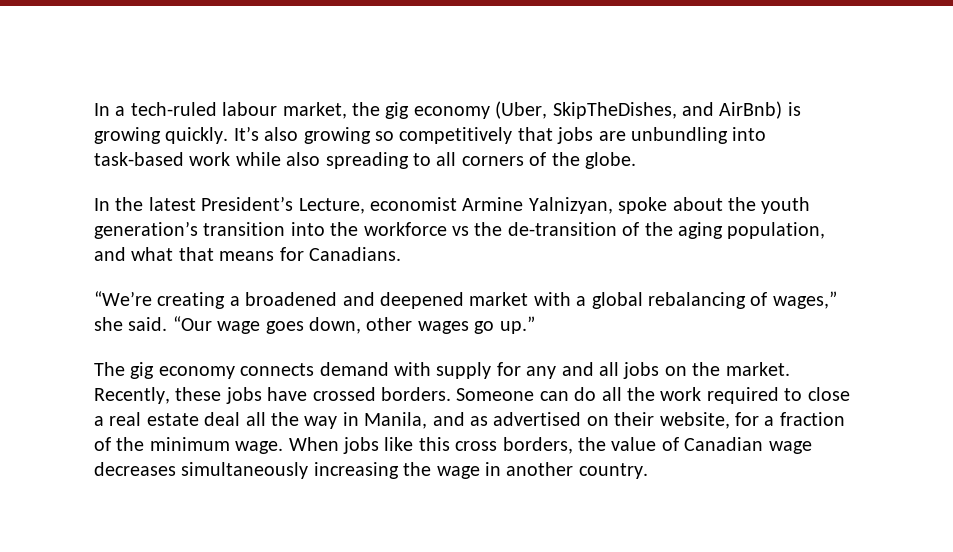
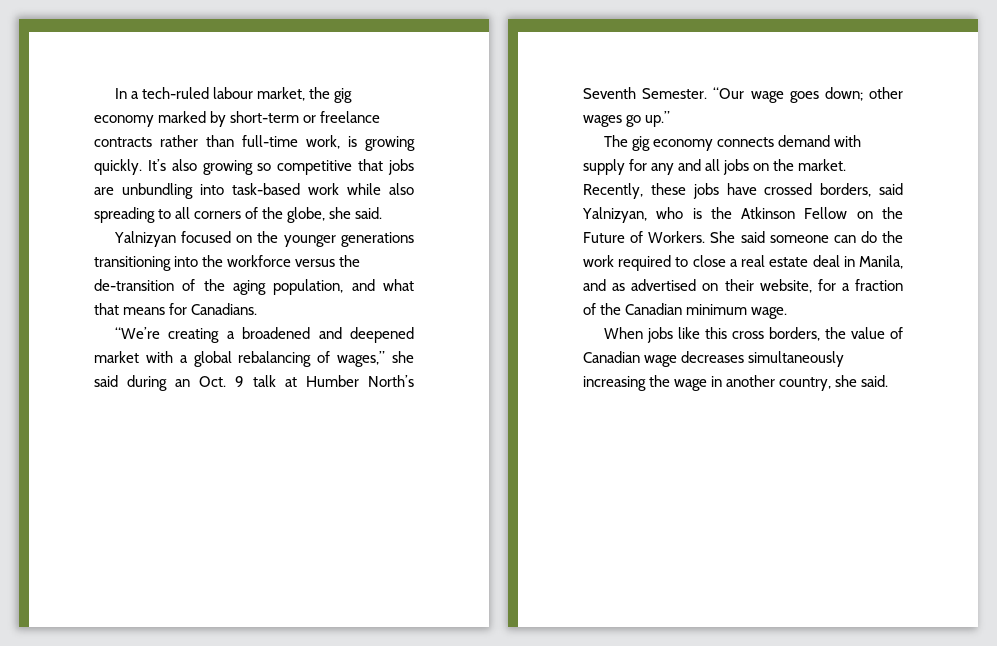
- In a tech-ruled labour market, the gig economy (Uber, SkipTheDishes, and AirBnb) is growing quickly.
+ In a tech-ruled labour market, the gig economy marked by short-term or freelance contracts rather than full-time work, is growing quickly.
- It’s also growing so competitively that jobs are unbundling into task-based work while also spreading to all corners of the globe.
- In the latest President’s Lecture, economist Armine Yalnizyan, spoke about the youth generation’s transition into the workforce vs the de-transition of the aging population, and what that means for Canadians.
+ It’s also growing so competitive that jobs are unbundling into task-based work while also spreading to all corners of the globe, she said.
+ Yalnizyan focused on the younger generations transitioning into the workforce versus the de-transition of the aging population, and what that means for Canadians.
- “We’re creating a broadened and deepened market with a global rebalancing of wages,” she said.
+ “We’re creating a broadened and deepened market with a global rebalancing of wages,” she said during an Oct. 9 talk at Humber North’s Seventh Semester.
- “Our wage goes down, other wages go up.”
+ “Our wage goes down; other wages go up.”
- Recently, these jobs have crossed borders. Someone can do all the work required to close a real estate deal all the way in Manila, and as advertised on their website, for a fraction of the minimum wage. When jobs like this cross borders, the value of Canadian wage decreases simultaneously increasing the wage in another country.
+ Recently, these jobs have crossed borders, said Yalnizyan, who is the Atkinson Fellow on the Future of Workers. She said someone can do the work required to close a real estate deal in Manila, and as advertised on their website, for a fraction of the Canadian minimum wage.
+ When jobs like this cross borders, the value of Canadian wage decreases simultaneously increasing the wage in another country, she said.

